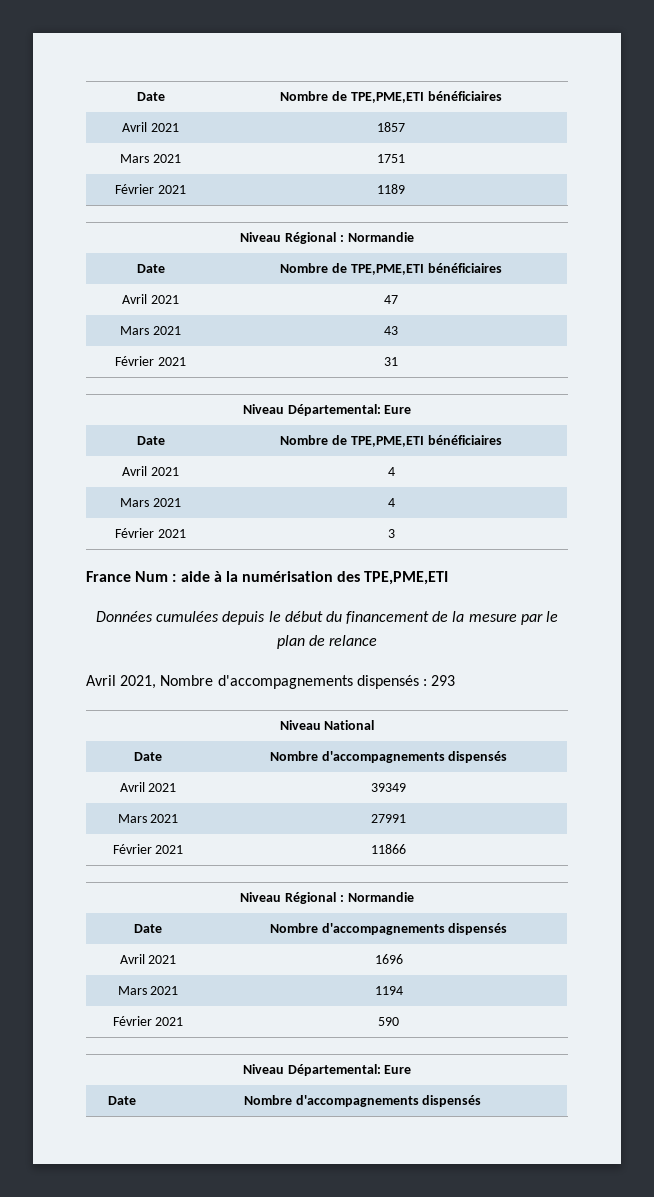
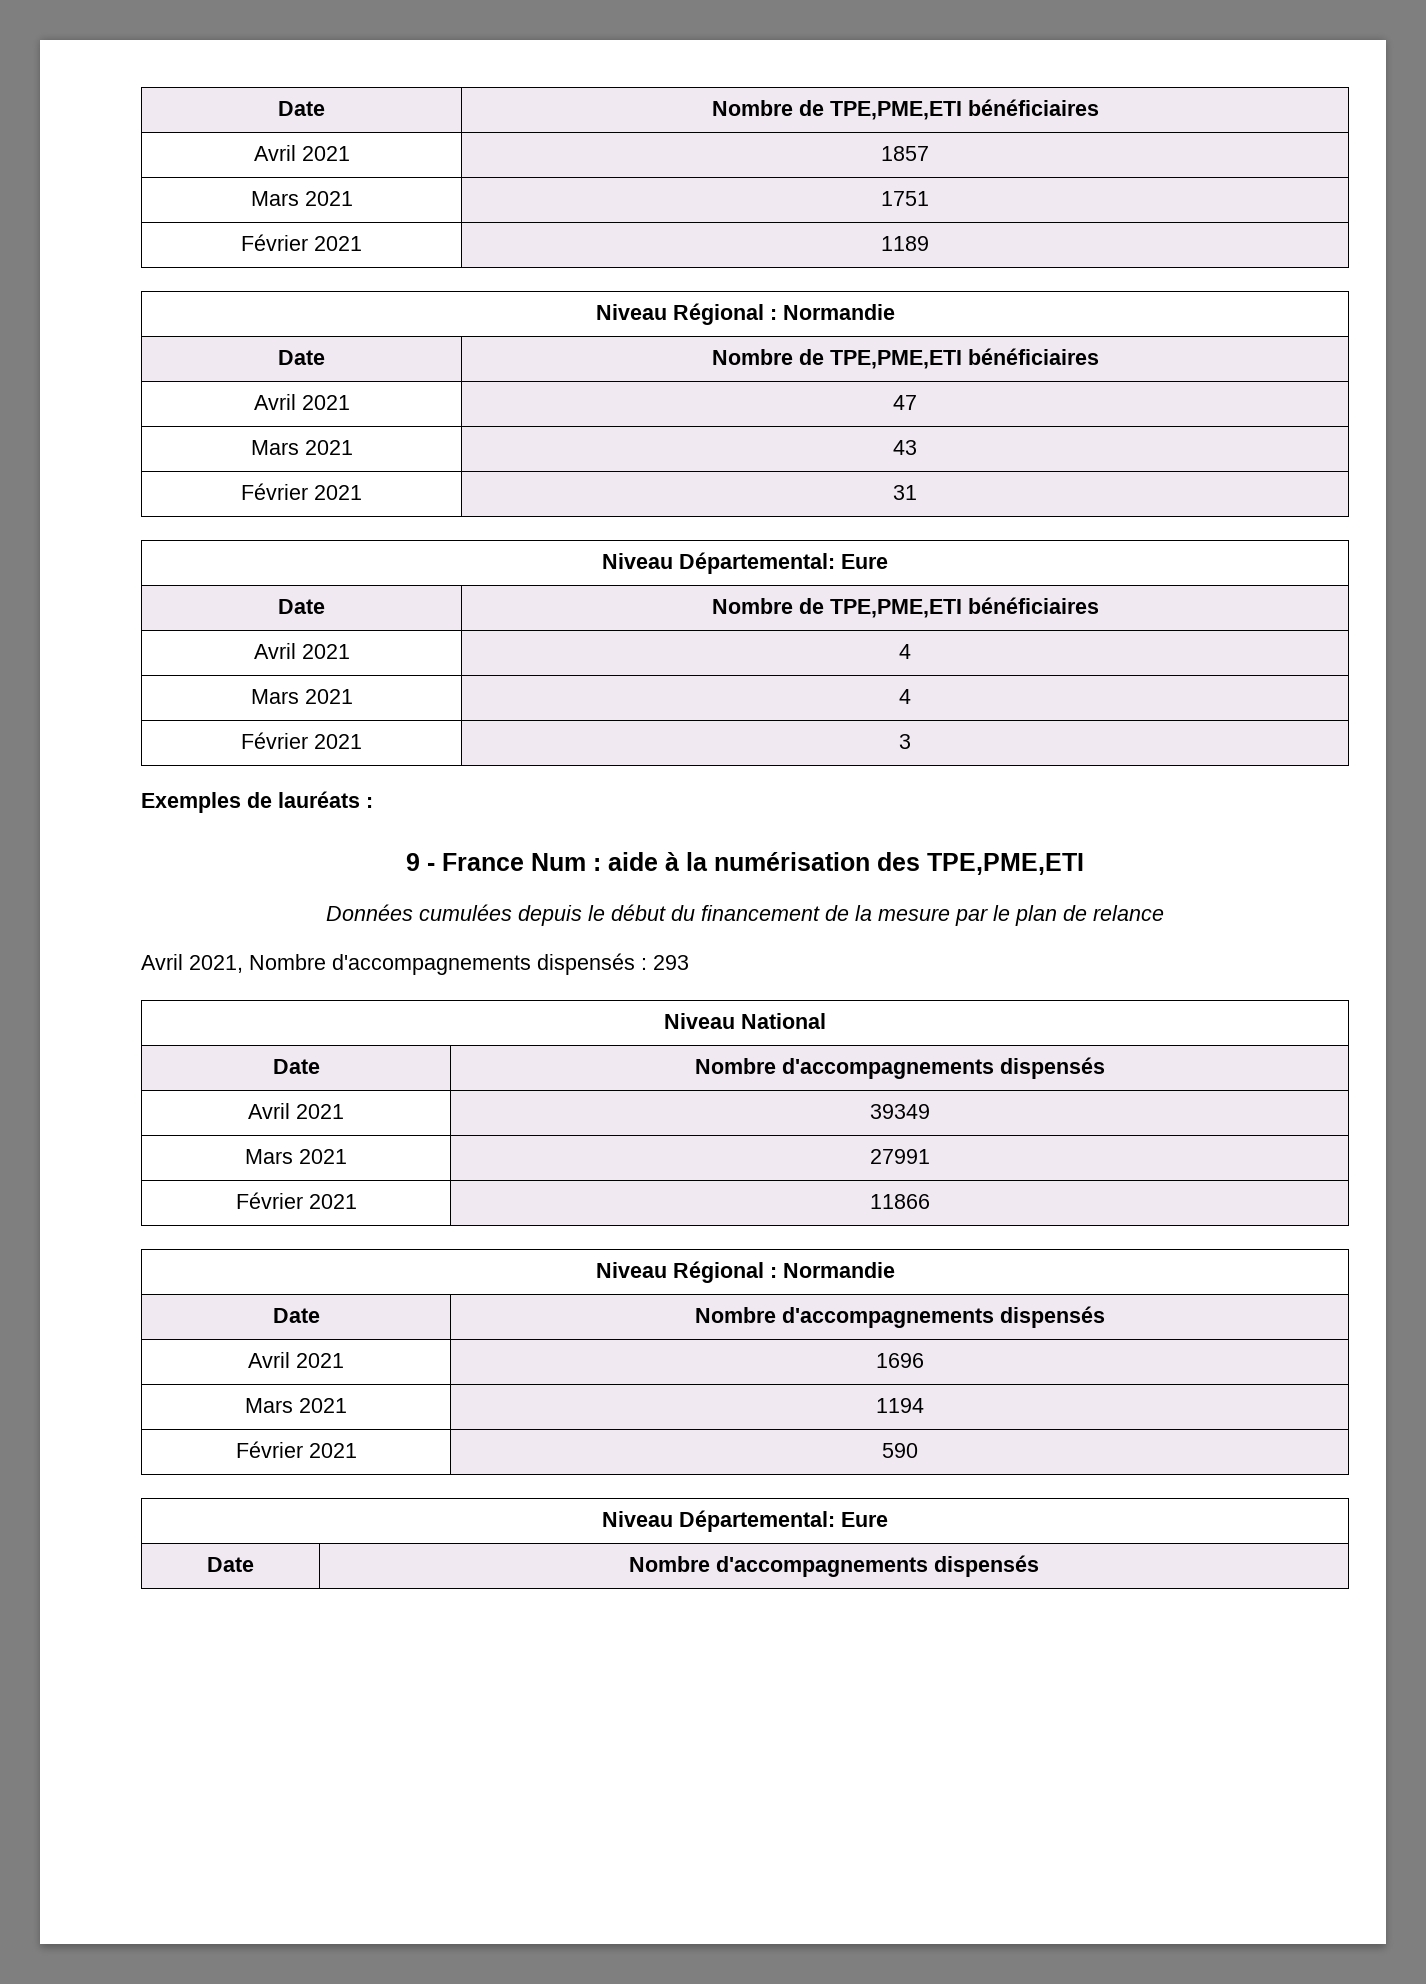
- France Num : aide à la numérisation des TPE,PME,ETI
+ Exemples de lauréats :
+ 9 - France Num : aide à la numérisation des TPE,PME,ETI

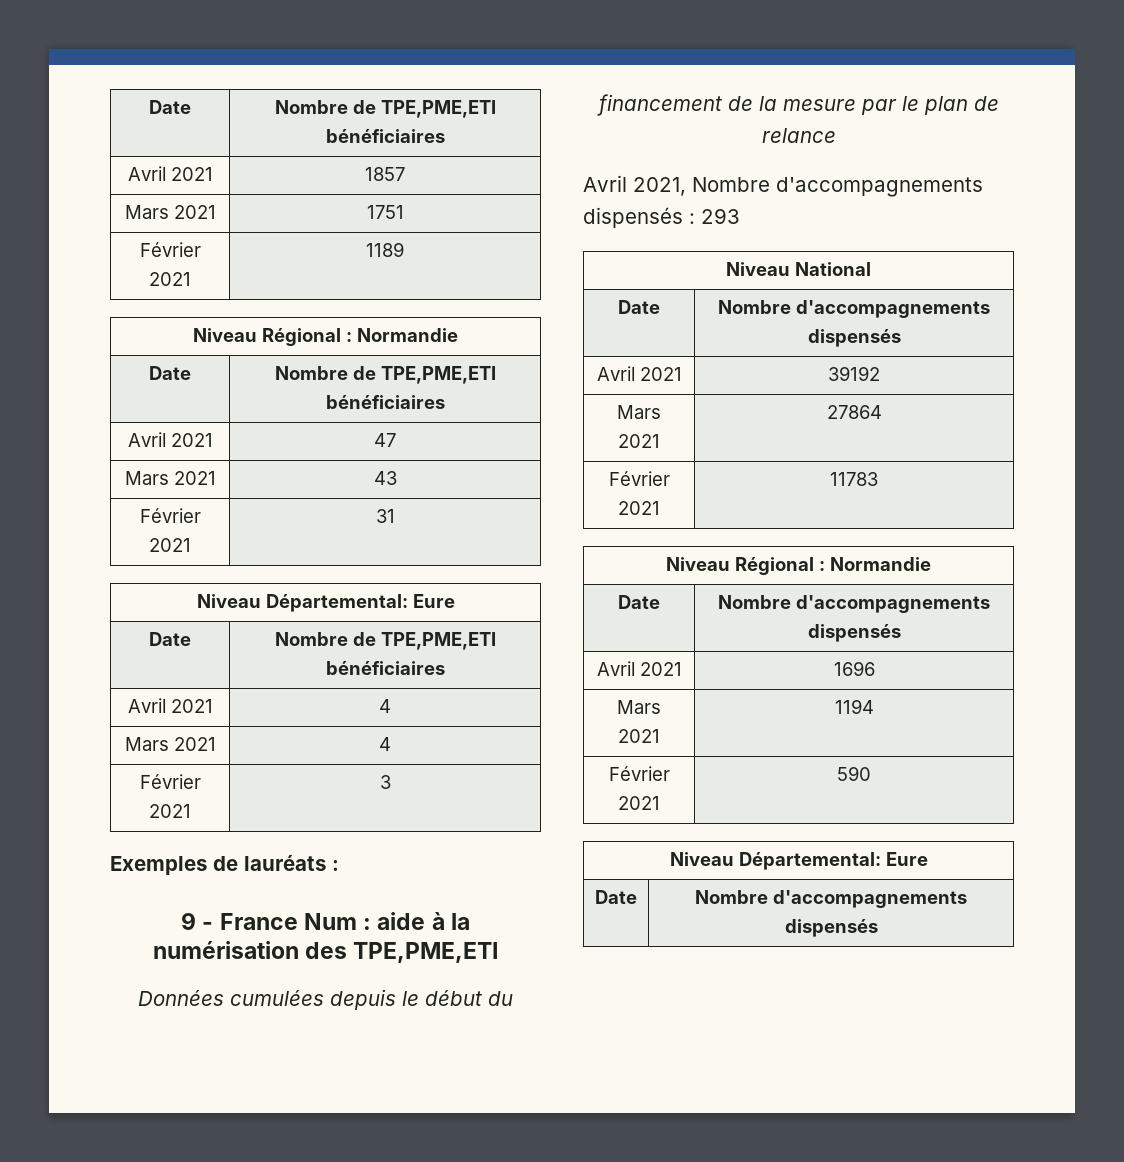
- Avril 2021 | 39349
- Mars 2021 | 27991
- Février 2021 | 11866
+ Avril 2021 | 39192
+ Mars 2021 | 27864
+ Février 2021 | 11783

